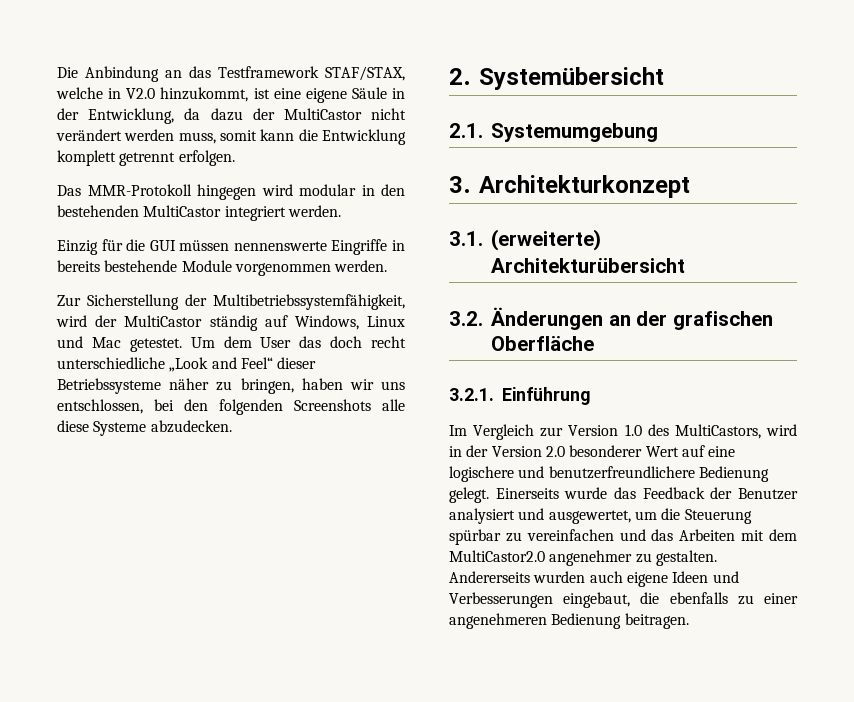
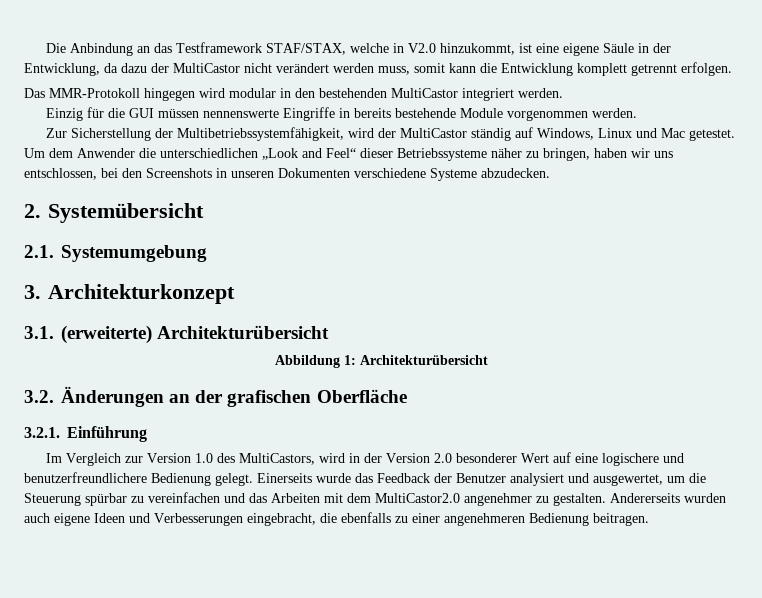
- Um dem User das doch recht unterschiedliche „Look and Feel“ dieser Betriebssysteme näher zu bringen, haben wir uns entschlossen, bei den folgenden Screenshots alle diese Systeme abzudecken.
+ Um dem Anwender die unterschiedlichen „Look and Feel“ dieser Betriebssysteme näher zu bringen, haben wir uns entschlossen, bei den Screenshots in unseren Dokumenten verschiedene Systeme abzudecken.
+ Abbildung 1: Architekturübersicht
- Andererseits wurden auch eigene Ideen und Verbesserungen eingebaut, die ebenfalls zu einer angenehmeren Bedienung beitragen.
+ Andererseits wurden auch eigene Ideen und Verbesserungen eingebracht, die ebenfalls zu einer angenehmeren Bedienung beitragen.

